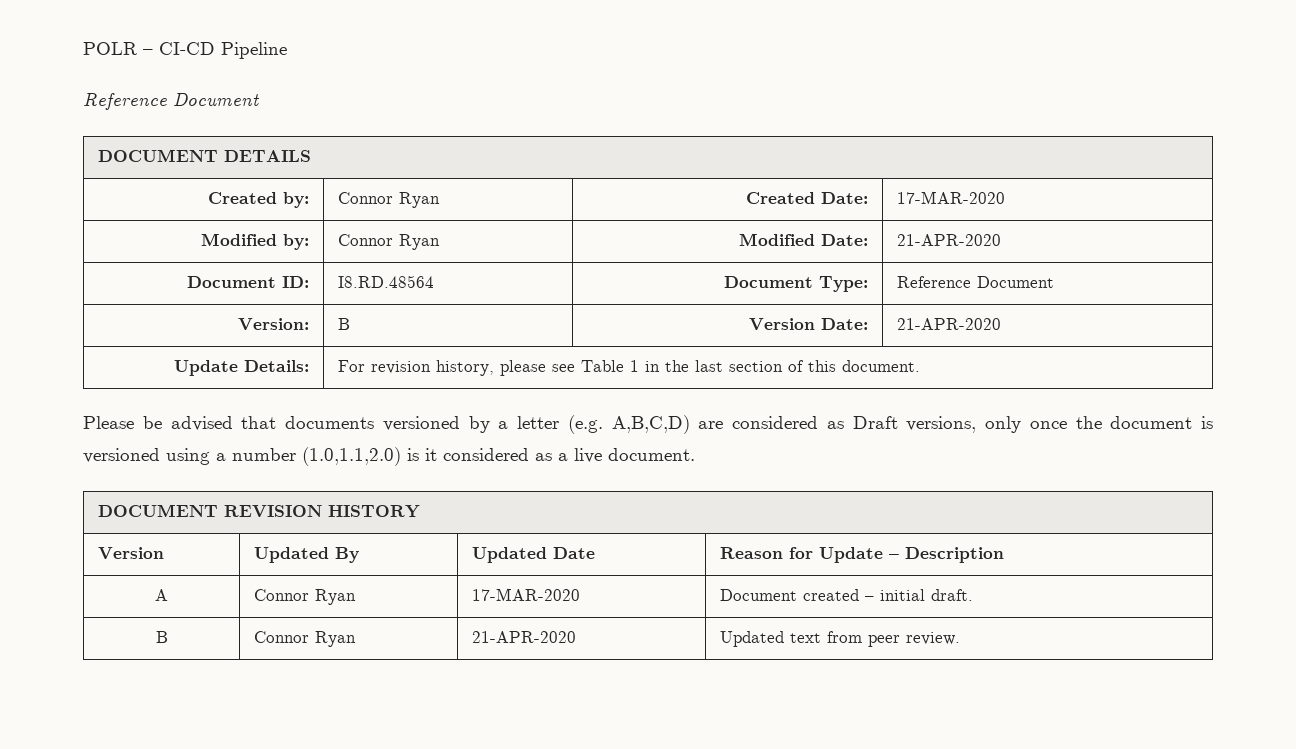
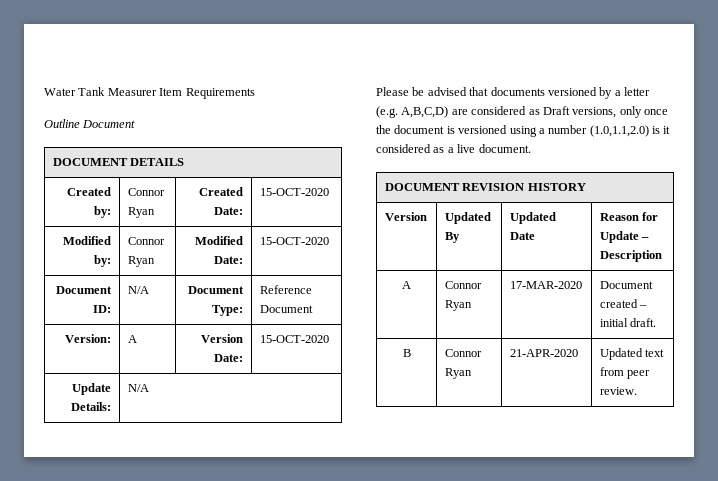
- POLR – CI-CD Pipeline
- Reference Document
+ Water Tank Measurer Item Requirements
+ Outline Document
- Created by: | Connor Ryan | Created Date: | 17-MAR-2020
+ Created by: | Connor Ryan | Created Date: | 15-OCT-2020
- Modified by: | Connor Ryan | Modified Date: | 21-APR-2020
+ Modified by: | Connor Ryan | Modified Date: | 15-OCT-2020
- Document ID: | I8.RD.48564 | Document Type: | Reference Document
+ Document ID: | N/A | Document Type: | Reference Document
- Version: | B | Version Date: | 21-APR-2020
+ Version: | A | Version Date: | 15-OCT-2020
- Update Details: | For revision history, please see Table 1 in the last section of this document.
+ Update Details: | N/A

